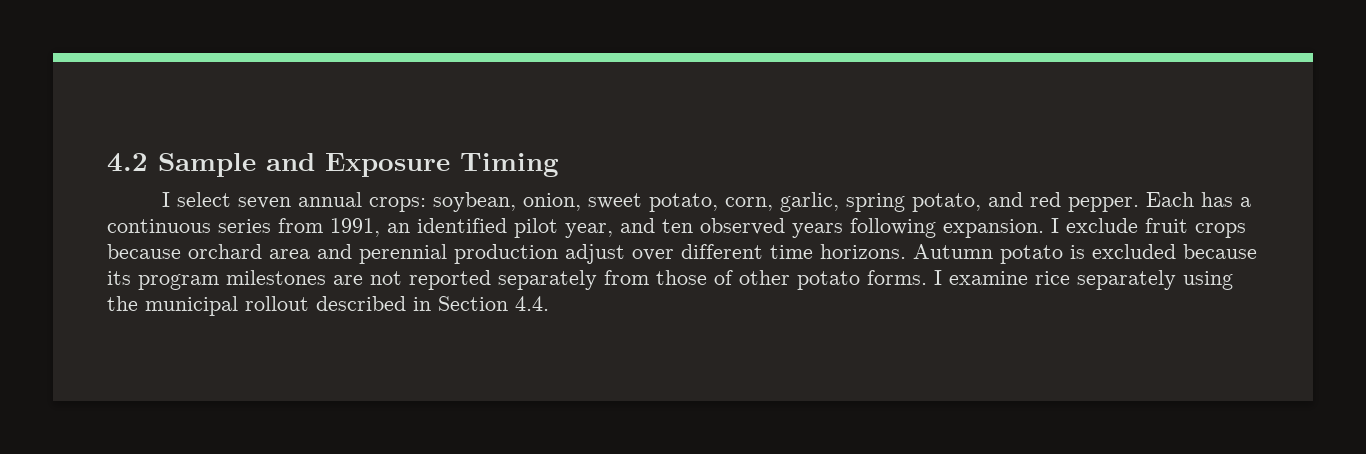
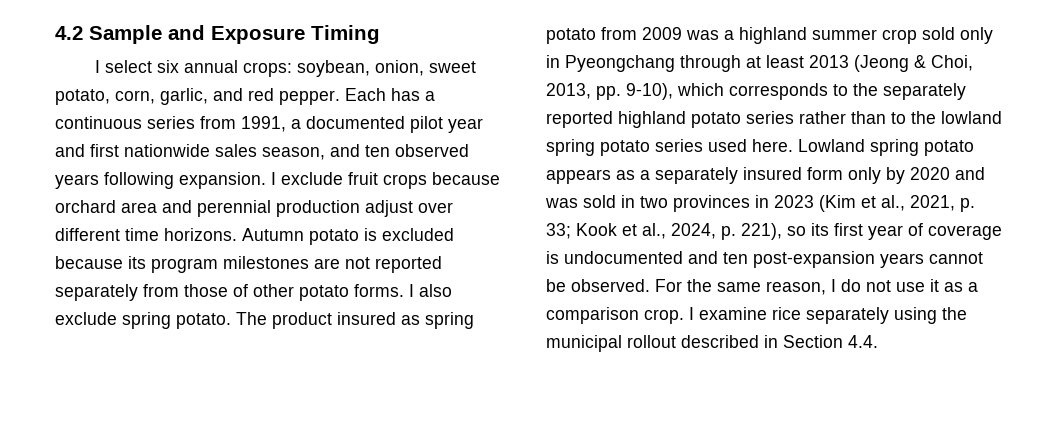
- I select seven annual crops: soybean, onion, sweet potato, corn, garlic, spring potato, and red pepper.
+ I select six annual crops: soybean, onion, sweet potato, corn, garlic, and red pepper.
- Each has a continuous series from 1991, an identified pilot year, and ten observed years following expansion.
+ Each has a continuous series from 1991, a documented pilot year and first nationwide sales season, and ten observed years following expansion.
- I examine rice separately using the municipal rollout described in Section 4.4.
+ I also exclude spring potato. The product insured as spring potato from 2009 was a highland summer crop sold only in Pyeongchang through at least 2013 (Jeong & Choi, 2013, pp. 9-10), which corresponds to the separately reported highland potato series rather than to the lowland spring potato series used here. Lowland spring potato appears as a separately insured form only by 2020 and was sold in two provinces in 2023 (Kim et al., 2021, p. 33; Kook et al., 2024, p. 221), so its first year of coverage is undocumented and ten post-expansion years cannot be observed. For the same reason, I do not use it as a comparison crop. I examine rice separately using the municipal rollout described in Section 4.4.

